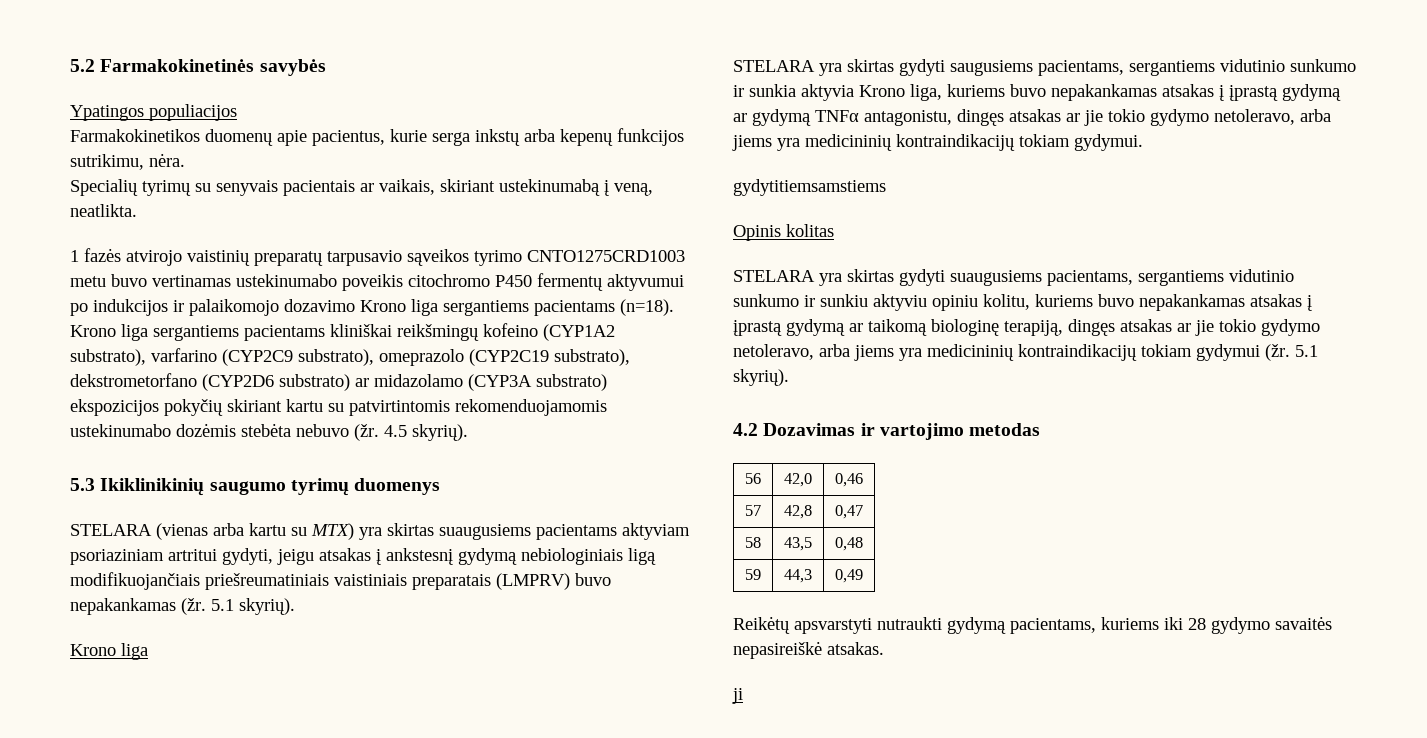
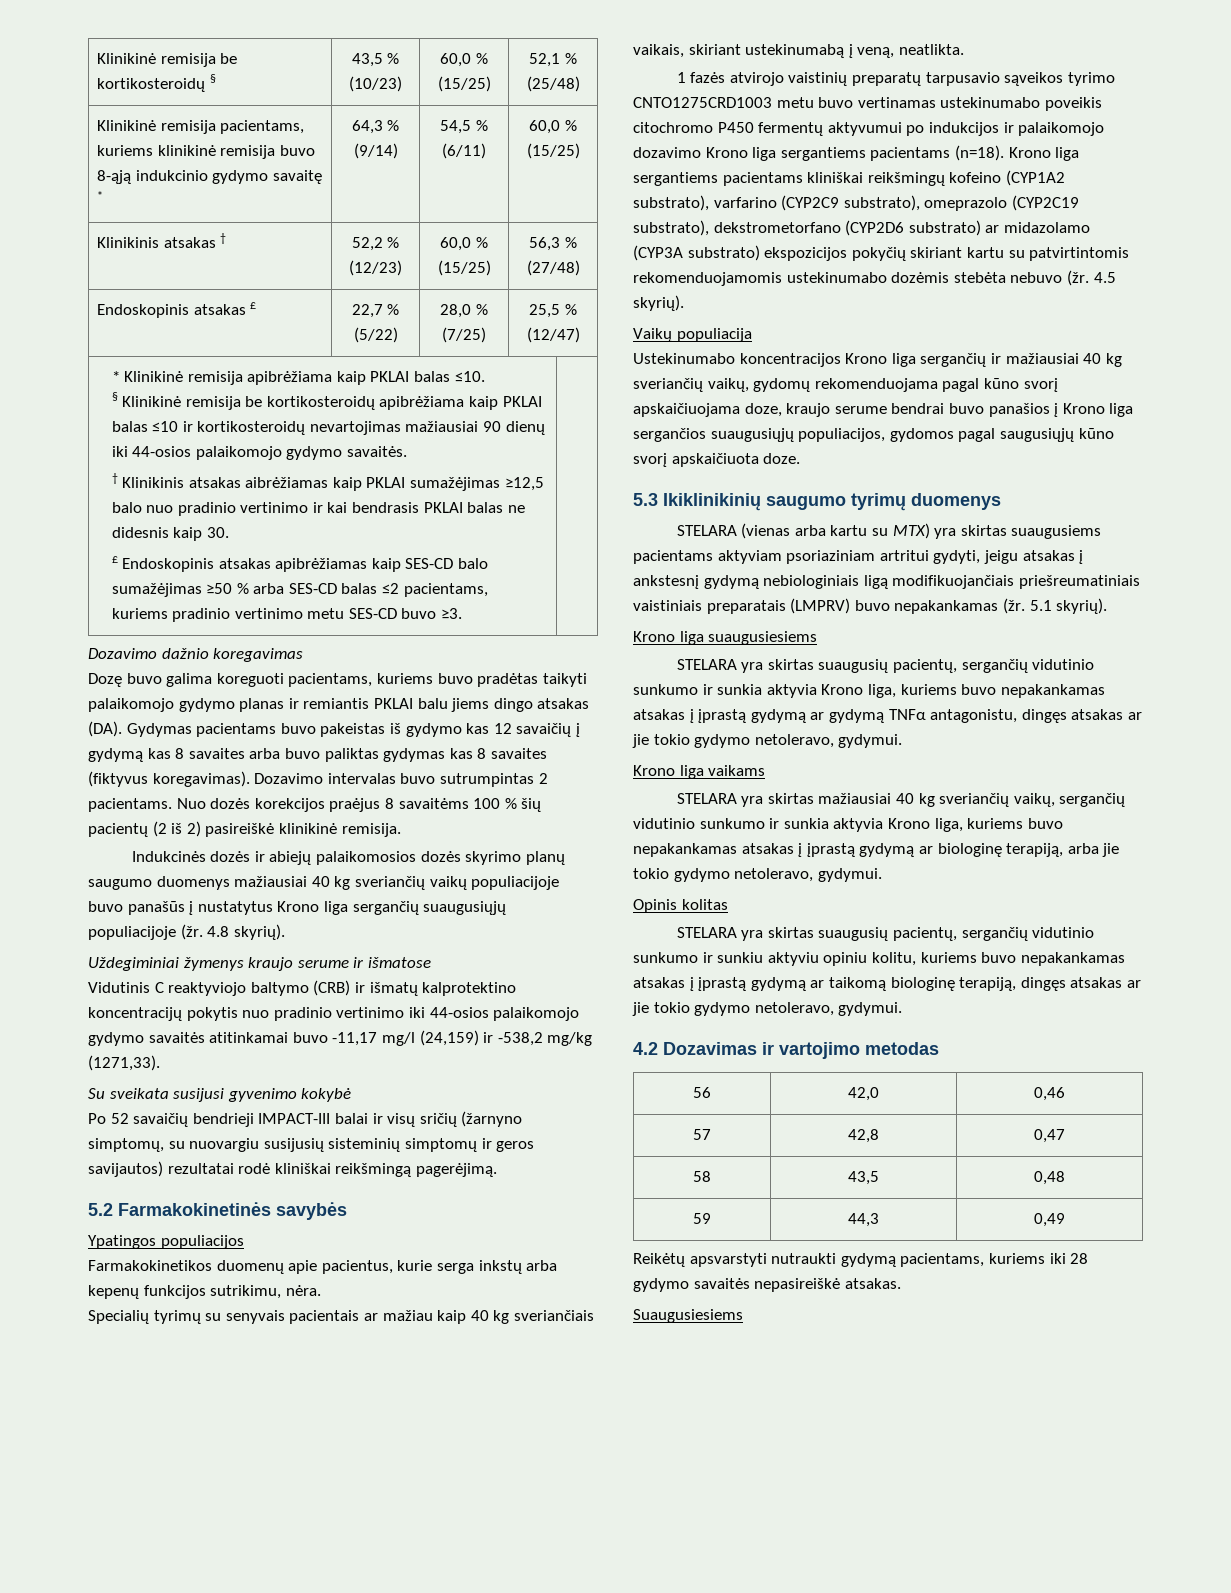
+ Klinikinė remisija be kortikosteroidų § | 43,5 % (10/23) | 60,0 % (15/25) | 52,1 % (25/48)
+ Klinikinė remisija pacientams, kuriems klinikinė remisija buvo 8-ąją indukcinio gydymo savaitę * | 64,3 % (9/14) | 54,5 % (6/11) | 60,0 % (15/25)
+ Klinikinis atsakas † | 52,2 % (12/23) | 60,0 % (15/25) | 56,3 % (27/48)
+ Endoskopinis atsakas £ | 22,7 % (5/22) | 28,0 % (7/25) | 25,5 % (12/47)
+ * Klinikinė remisija apibrėžiama kaip PKLAI balas ≤10.
+ § Klinikinė remisija be kortikosteroidų apibrėžiama kaip PKLAI balas ≤10 ir kortikosteroidų nevartojimas mažiausiai 90 dienų iki 44-osios palaikomojo gydymo savaitės.
+ † Klinikinis atsakas aibrėžiamas kaip PKLAI sumažėjimas ≥12,5 balo nuo pradinio vertinimo ir kai bendrasis PKLAI balas ne didesnis kaip 30.
+ £ Endoskopinis atsakas apibrėžiamas kaip SES-CD balo sumažėjimas ≥50 % arba SES-CD balas ≤2 pacientams, kuriems pradinio vertinimo metu SES-CD buvo ≥3. |
+ Dozavimo dažnio koregavimas
+ Dozę buvo galima koreguoti pacientams, kuriems buvo pradėtas taikyti palaikomojo gydymo planas ir remiantis PKLAI balu jiems dingo atsakas (DA). Gydymas pacientams buvo pakeistas iš gydymo kas 12 savaičių į gydymą kas 8 savaites arba buvo paliktas gydymas kas 8 savaites (fiktyvus koregavimas). Dozavimo intervalas buvo sutrumpintas 2 pacientams. Nuo dozės korekcijos praėjus 8 savaitėms 100 % šių pacientų (2 iš 2) pasireiškė klinikinė remisija.
+ Indukcinės dozės ir abiejų palaikomosios dozės skyrimo planų saugumo duomenys mažiausiai 40 kg sveriančių vaikų populiacijoje buvo panašūs į nustatytus Krono liga sergančių suaugusiųjų populiacijoje (žr. 4.8 skyrių).
+ Uždegiminiai žymenys kraujo serume ir išmatose
+ Vidutinis C reaktyviojo baltymo (CRB) ir išmatų kalprotektino koncentracijų pokytis nuo pradinio vertinimo iki 44-osios palaikomojo gydymo savaitės atitinkamai buvo -11,17 mg/l (24,159) ir -538,2 mg/kg (1271,33).
+ Su sveikata susijusi gyvenimo kokybė
+ Po 52 savaičių bendrieji IMPACT-III balai ir visų sričių (žarnyno simptomų, su nuovargiu susijusių sisteminių simptomų ir geros savijautos) rezultatai rodė kliniškai reikšmingą pagerėjimą.
- Specialių tyrimų su senyvais pacientais ar vaikais, skiriant ustekinumabą į veną, neatlikta.
+ Specialių tyrimų su senyvais pacientais ar mažiau kaip 40 kg sveriančiais vaikais, skiriant ustekinumabą į veną, neatlikta.
+ Vaikų populiacija
+ Ustekinumabo koncentracijos Krono liga sergančių ir mažiausiai 40 kg sveriančių vaikų, gydomų rekomenduojama pagal kūno svorį apskaičiuojama doze, kraujo serume bendrai buvo panašios į Krono liga sergančios suaugusiųjų populiacijos, gydomos pagal saugusiųjų kūno svorį apskaičiuota doze.
  STELARA (vienas arba kartu su MTX) yra skirtas suaugusiems pacientams aktyviam psoriaziniam artritui gydyti, jeigu atsakas į ankstesnį gydymą nebiologiniais ligą modifikuojančiais priešreumatiniais vaistiniais preparatais (LMPRV) buvo nepakankamas (žr. 5.1 skyrių).
- Krono liga
- STELARA yra skirtas gydyti saugusiems pacientams, sergantiems vidutinio sunkumo ir sunkia aktyvia Krono liga, kuriems buvo nepakankamas atsakas į įprastą gydymą ar gydymą TNFα antagonistu, dingęs atsakas ar jie tokio gydymo netoleravo, arba jiems yra medicininių kontraindikacijų tokiam gydymui.
- gydytitiemsamstiems
+ Krono liga suaugusiesiems
+ STELARA yra skirtas suaugusių pacientų, sergančių vidutinio sunkumo ir sunkia aktyvia Krono liga, kuriems buvo nepakankamas atsakas į įprastą gydymą ar gydymą TNFα antagonistu, dingęs atsakas ar jie tokio gydymo netoleravo, gydymui.
+ Krono liga vaikams
+ STELARA yra skirtas mažiausiai 40 kg sveriančių vaikų, sergančių vidutinio sunkumo ir sunkia aktyvia Krono liga, kuriems buvo nepakankamas atsakas į įprastą gydymą ar biologinę terapiją, arba jie tokio gydymo netoleravo, gydymui.
- STELARA yra skirtas gydyti suaugusiems pacientams, sergantiems vidutinio sunkumo ir sunkiu aktyviu opiniu kolitu, kuriems buvo nepakankamas atsakas į įprastą gydymą ar taikomą biologinę terapiją, dingęs atsakas ar jie tokio gydymo netoleravo, arba jiems yra medicininių kontraindikacijų tokiam gydymui (žr. 5.1 skyrių).
+ STELARA yra skirtas suaugusių pacientų, sergančių vidutinio sunkumo ir sunkiu aktyviu opiniu kolitu, kuriems buvo nepakankamas atsakas į įprastą gydymą ar taikomą biologinę terapiją, dingęs atsakas ar jie tokio gydymo netoleravo, gydymui.
- ji
+ Suaugusiesiems

